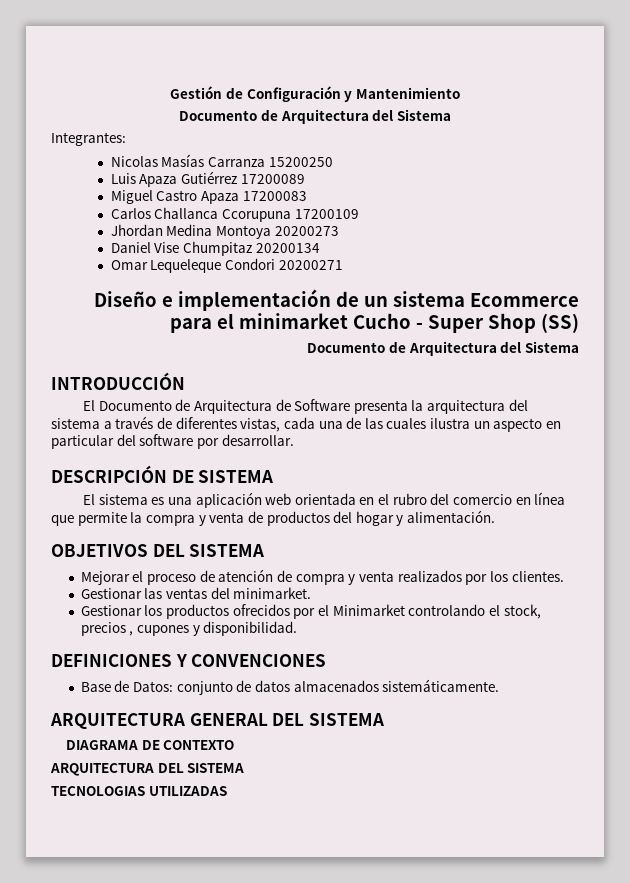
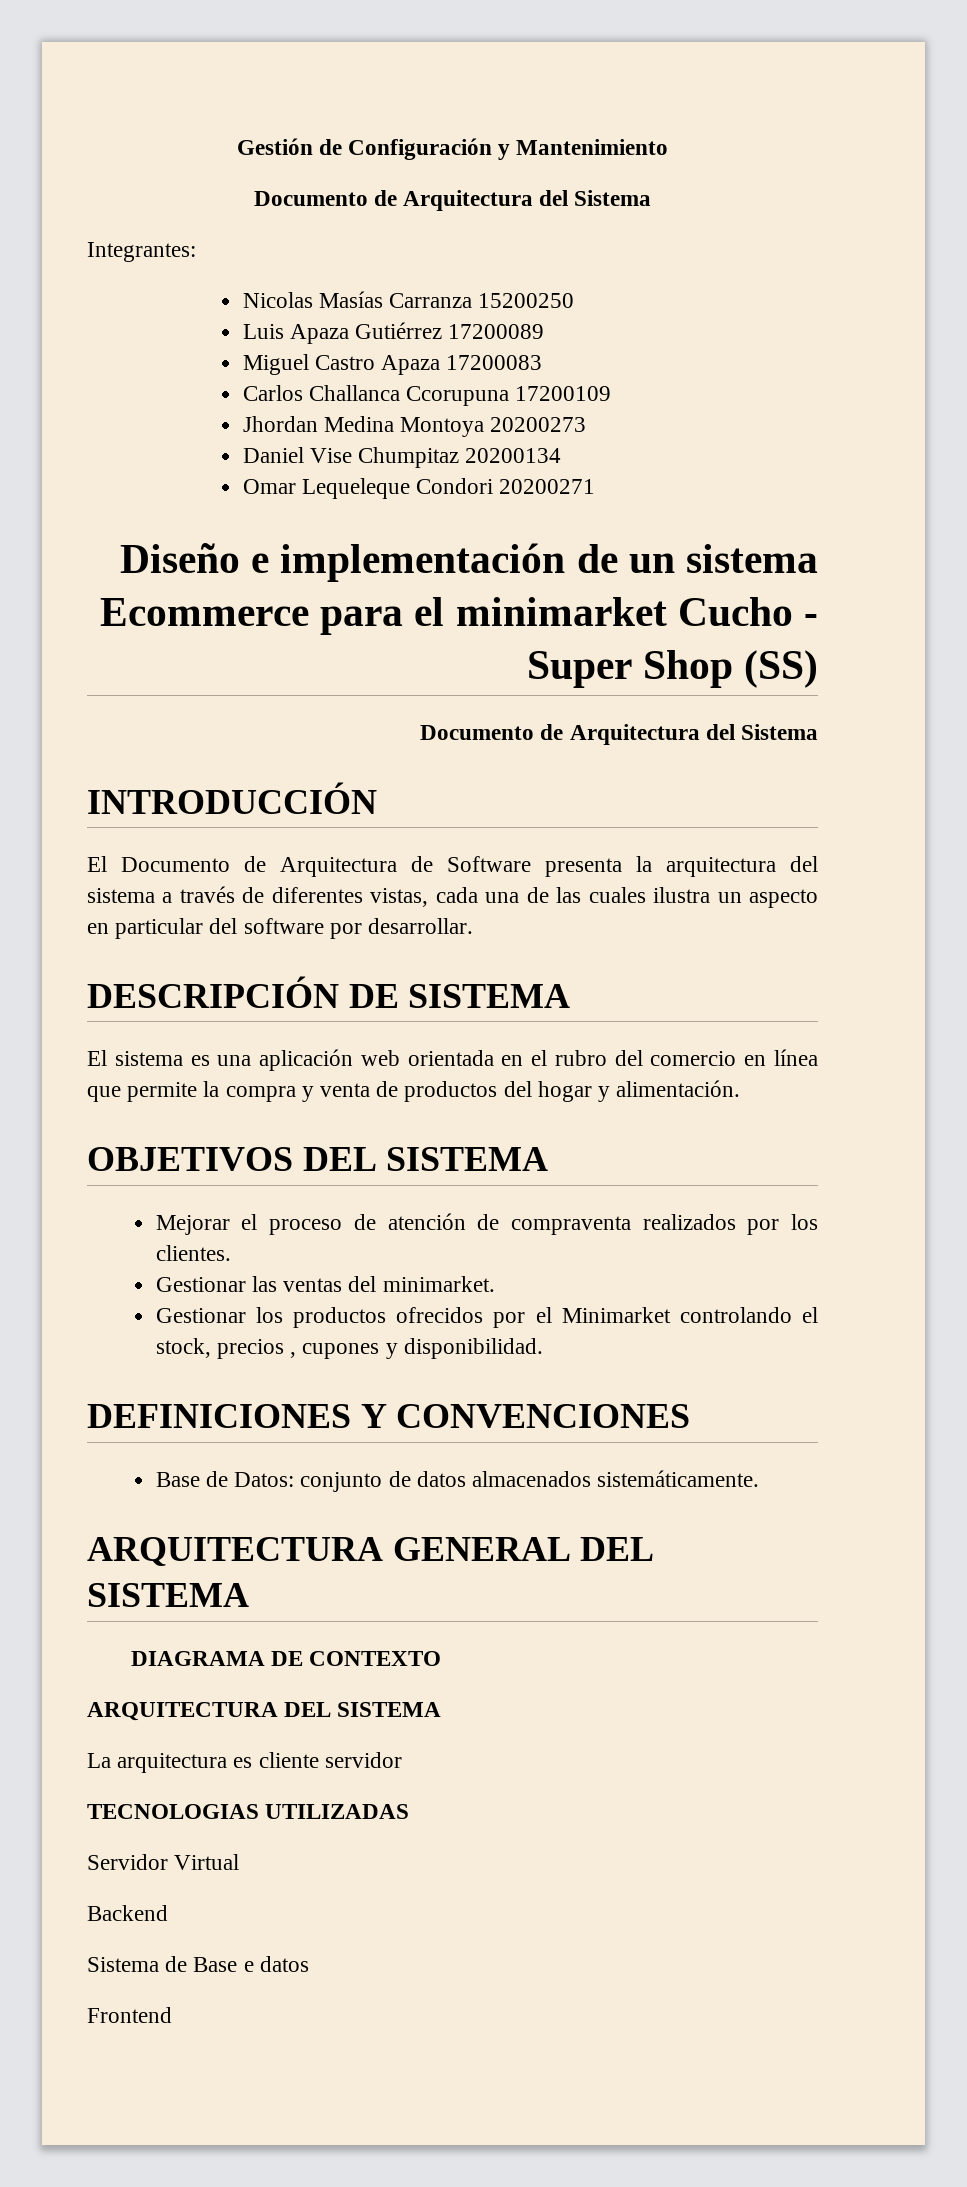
- Mejorar el proceso de atención de compra y venta realizados por los clientes.
+ Mejorar el proceso de atención de compraventa realizados por los clientes.
+ La arquitectura es cliente servidor
  TECNOLOGIAS UTILIZADAS
+ Servidor Virtual
+ Backend
+ Sistema de Base e datos
+ Frontend

